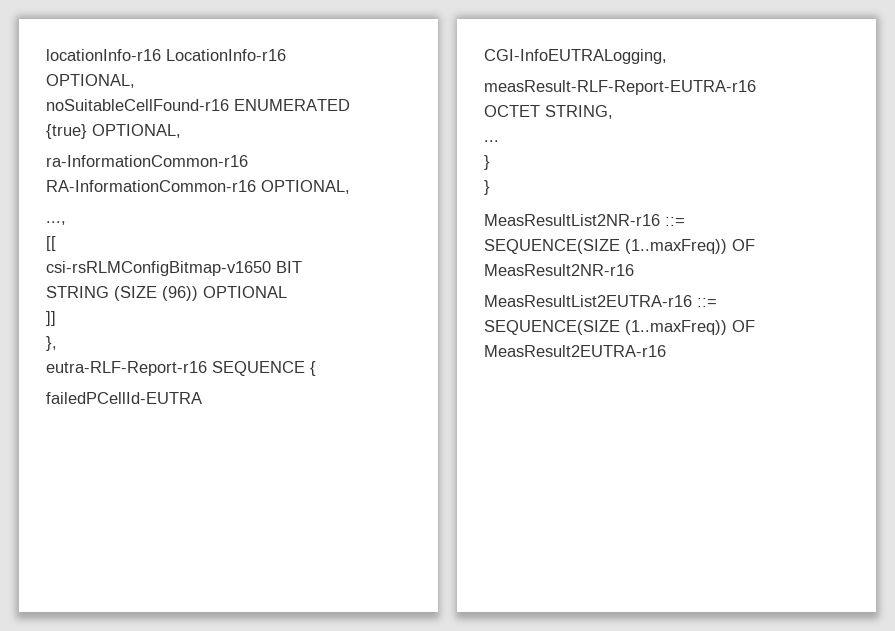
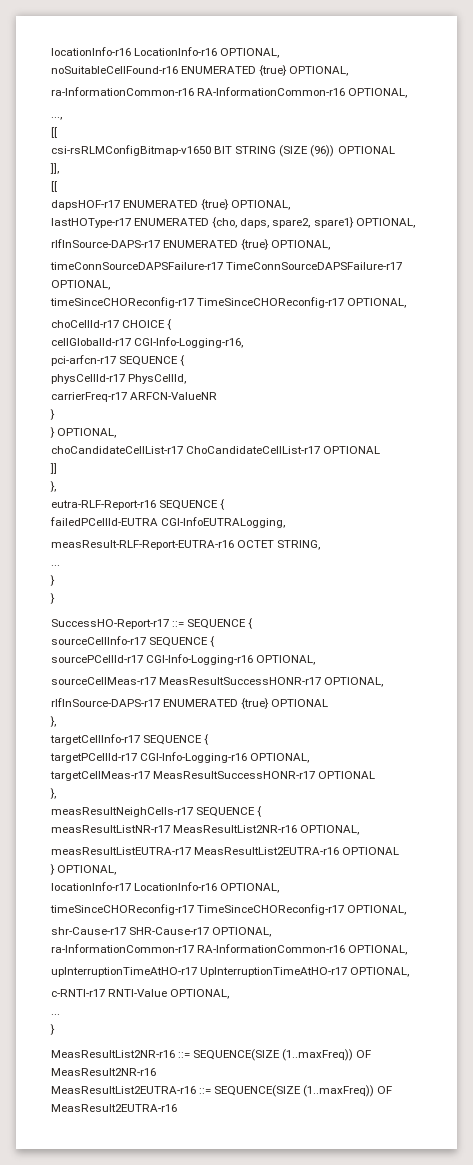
+ ]],
+ [[
+ dapsHOF-r17 ENUMERATED {true} OPTIONAL,
+ lastHOType-r17 ENUMERATED {cho, daps, spare2, spare1} OPTIONAL,
+ rlfInSource-DAPS-r17 ENUMERATED {true} OPTIONAL,
+ timeConnSourceDAPSFailure-r17 TimeConnSourceDAPSFailure-r17 OPTIONAL,
+ timeSinceCHOReconfig-r17 TimeSinceCHOReconfig-r17 OPTIONAL,
+ choCellId-r17 CHOICE {
+ cellGlobalId-r17 CGI-Info-Logging-r16,
+ pci-arfcn-r17 SEQUENCE {
+ physCellId-r17 PhysCellId,
+ carrierFreq-r17 ARFCN-ValueNR
+ }
+ } OPTIONAL,
+ choCandidateCellList-r17 ChoCandidateCellList-r17 OPTIONAL
+ SuccessHO-Report-r17 ::= SEQUENCE {
+ sourceCellInfo-r17 SEQUENCE {
+ sourcePCellId-r17 CGI-Info-Logging-r16 OPTIONAL,
+ sourceCellMeas-r17 MeasResultSuccessHONR-r17 OPTIONAL,
+ rlfInSource-DAPS-r17 ENUMERATED {true} OPTIONAL
+ },
+ targetCellInfo-r17 SEQUENCE {
+ targetPCellId-r17 CGI-Info-Logging-r16 OPTIONAL,
+ targetCellMeas-r17 MeasResultSuccessHONR-r17 OPTIONAL
+ },
+ measResultNeighCells-r17 SEQUENCE {
+ measResultListNR-r17 MeasResultList2NR-r16 OPTIONAL,
+ measResultListEUTRA-r17 MeasResultList2EUTRA-r16 OPTIONAL
+ } OPTIONAL,
+ locationInfo-r17 LocationInfo-r16 OPTIONAL,
+ timeSinceCHOReconfig-r17 TimeSinceCHOReconfig-r17 OPTIONAL,
+ shr-Cause-r17 SHR-Cause-r17 OPTIONAL,
+ ra-InformationCommon-r17 RA-InformationCommon-r16 OPTIONAL,
+ upInterruptionTimeAtHO-r17 UpInterruptionTimeAtHO-r17 OPTIONAL,
+ c-RNTI-r17 RNTI-Value OPTIONAL,
+ ...
+ }

